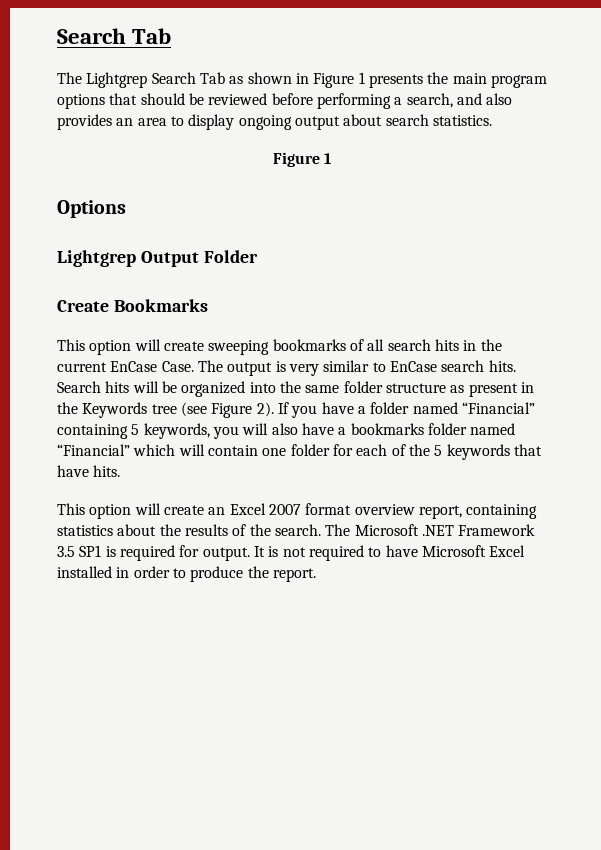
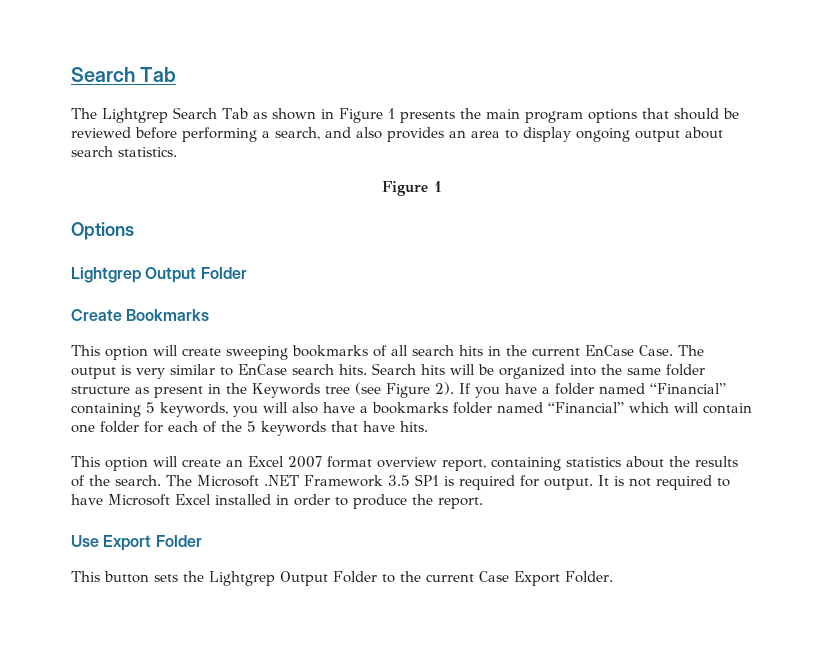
+ Use Export Folder
+ This button sets the Lightgrep Output Folder to the current Case Export Folder.

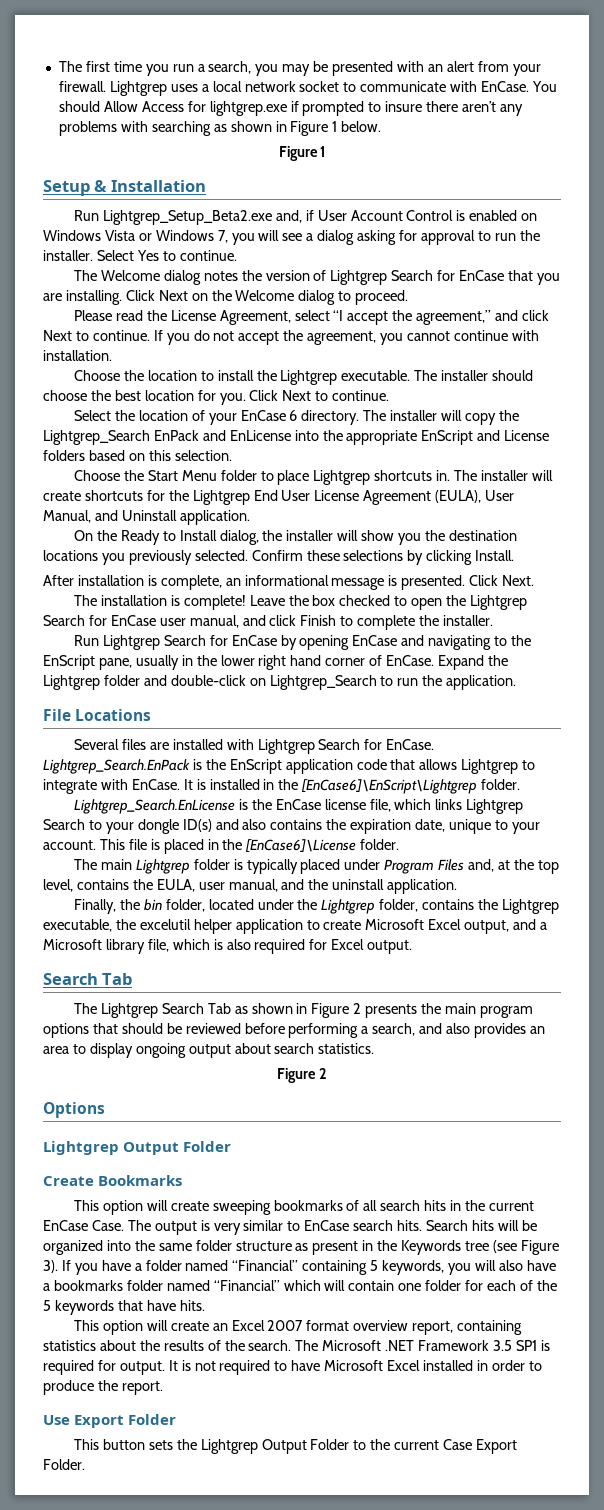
+ The first time you run a search, you may be presented with an alert from your firewall. Lightgrep uses a local network socket to communicate with EnCase. You should Allow Access for lightgrep.exe if prompted to insure there aren’t any problems with searching as shown in Figure 1 below.
+ Figure 1
+ Setup & Installation
+ Run Lightgrep_Setup_Beta2.exe and, if User Account Control is enabled on Windows Vista or Windows 7, you will see a dialog asking for approval to run the installer. Select Yes to continue.
+ The Welcome dialog notes the version of Lightgrep Search for EnCase that you are installing. Click Next on the Welcome dialog to proceed.
+ Please read the License Agreement, select “I accept the agreement,” and click Next to continue. If you do not accept the agreement, you cannot continue with installation.
+ Choose the location to install the Lightgrep executable. The installer should choose the best location for you. Click Next to continue.
+ Select the location of your EnCase 6 directory. The installer will copy the Lightgrep_Search EnPack and EnLicense into the appropriate EnScript and License folders based on this selection.
+ Choose the Start Menu folder to place Lightgrep shortcuts in. The installer will create shortcuts for the Lightgrep End User License Agreement (EULA), User Manual, and Uninstall application.
+ On the Ready to Install dialog, the installer will show you the destination locations you previously selected. Confirm these selections by clicking Install.
+ After installation is complete, an informational message is presented. Click Next.
+ The installation is complete! Leave the box checked to open the Lightgrep Search for EnCase user manual, and click Finish to complete the installer.
+ Run Lightgrep Search for EnCase by opening EnCase and navigating to the EnScript pane, usually in the lower right hand corner of EnCase. Expand the Lightgrep folder and double-click on Lightgrep_Search to run the application.
+ File Locations
+ Several files are installed with Lightgrep Search for EnCase. Lightgrep_Search.EnPack is the EnScript application code that allows Lightgrep to integrate with EnCase. It is installed in the [EnCase6]\EnScript\Lightgrep folder.
+ Lightgrep_Search.EnLicense is the EnCase license file, which links Lightgrep Search to your dongle ID(s) and also contains the expiration date, unique to your account. This file is placed in the [EnCase6]\License folder.
+ The main Lightgrep folder is typically placed under Program Files and, at the top level, contains the EULA, user manual, and the uninstall application.
+ Finally, the bin folder, located under the Lightgrep folder, contains the Lightgrep executable, the excelutil helper application to create Microsoft Excel output, and a Microsoft library file, which is also required for Excel output.
- The Lightgrep Search Tab as shown in Figure 1 presents the main program options that should be reviewed before performing a search, and also provides an area to display ongoing output about search statistics.
- Figure 1
+ The Lightgrep Search Tab as shown in Figure 2 presents the main program options that should be reviewed before performing a search, and also provides an area to display ongoing output about search statistics.
+ Figure 2
- Search hits will be organized into the same folder structure as present in the Keywords tree (see Figure 2).
+ Search hits will be organized into the same folder structure as present in the Keywords tree (see Figure 3).

